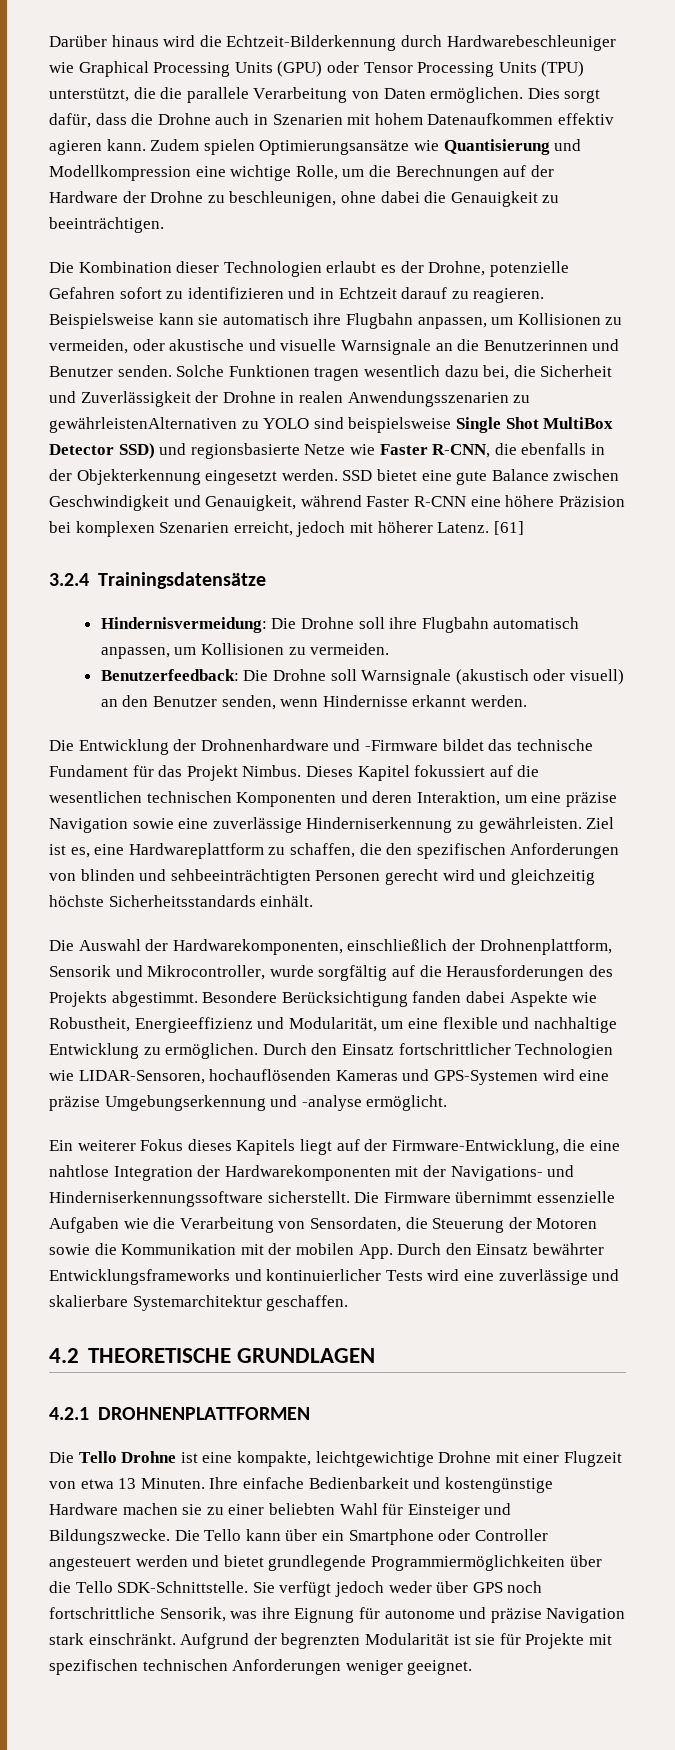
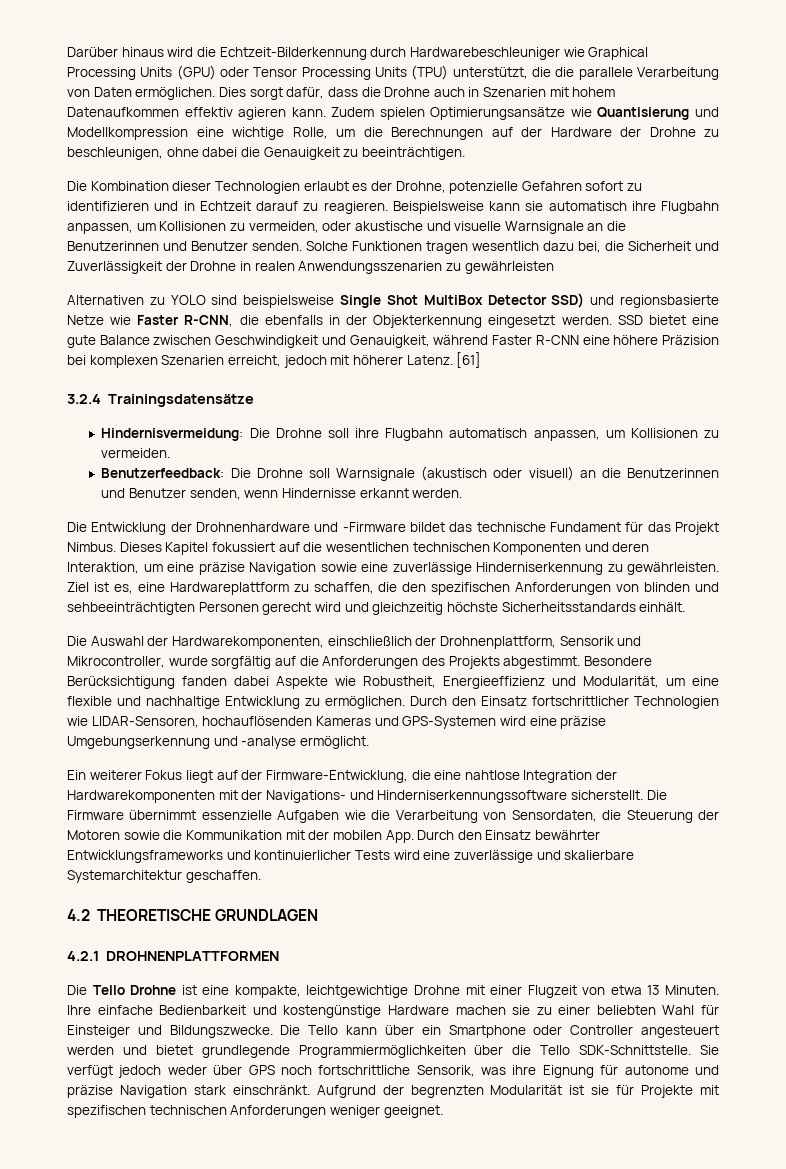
- Solche Funktionen tragen wesentlich dazu bei, die Sicherheit und Zuverlässigkeit der Drohne in realen Anwendungsszenarien zu gewährleistenAlternativen zu YOLO sind beispielsweise Single Shot MultiBox Detector SSD) und regionsbasierte Netze wie Faster R-CNN, die ebenfalls in der Objekterkennung eingesetzt werden.
+ Solche Funktionen tragen wesentlich dazu bei, die Sicherheit und Zuverlässigkeit der Drohne in realen Anwendungsszenarien zu gewährleisten
+ Alternativen zu YOLO sind beispielsweise Single Shot MultiBox Detector SSD) und regionsbasierte Netze wie Faster R-CNN, die ebenfalls in der Objekterkennung eingesetzt werden.
- Benutzerfeedback: Die Drohne soll Warnsignale (akustisch oder visuell) an den Benutzer senden, wenn Hindernisse erkannt werden.
+ Benutzerfeedback: Die Drohne soll Warnsignale (akustisch oder visuell) an die Benutzerinnen und Benutzer senden, wenn Hindernisse erkannt werden.
- Die Auswahl der Hardwarekomponenten, einschließlich der Drohnenplattform, Sensorik und Mikrocontroller, wurde sorgfältig auf die Herausforderungen des Projekts abgestimmt.
+ Die Auswahl der Hardwarekomponenten, einschließlich der Drohnenplattform, Sensorik und Mikrocontroller, wurde sorgfältig auf die Anforderungen des Projekts abgestimmt.
- Ein weiterer Fokus dieses Kapitels liegt auf der Firmware-Entwicklung, die eine nahtlose Integration der Hardwarekomponenten mit der Navigations- und Hinderniserkennungssoftware sicherstellt.
+ Ein weiterer Fokus liegt auf der Firmware-Entwicklung, die eine nahtlose Integration der Hardwarekomponenten mit der Navigations- und Hinderniserkennungssoftware sicherstellt.

